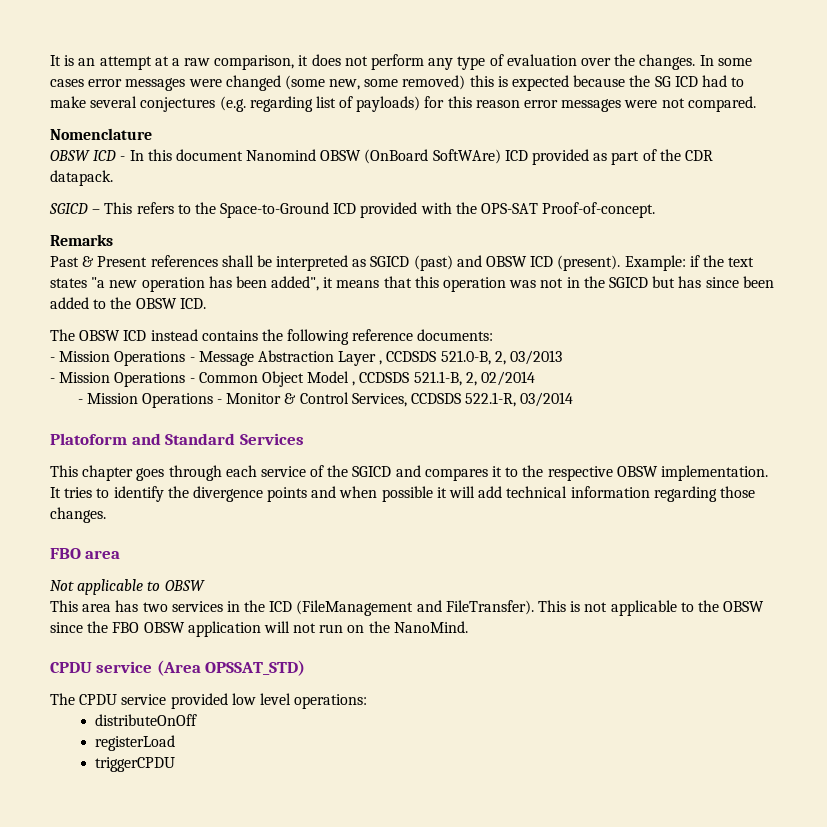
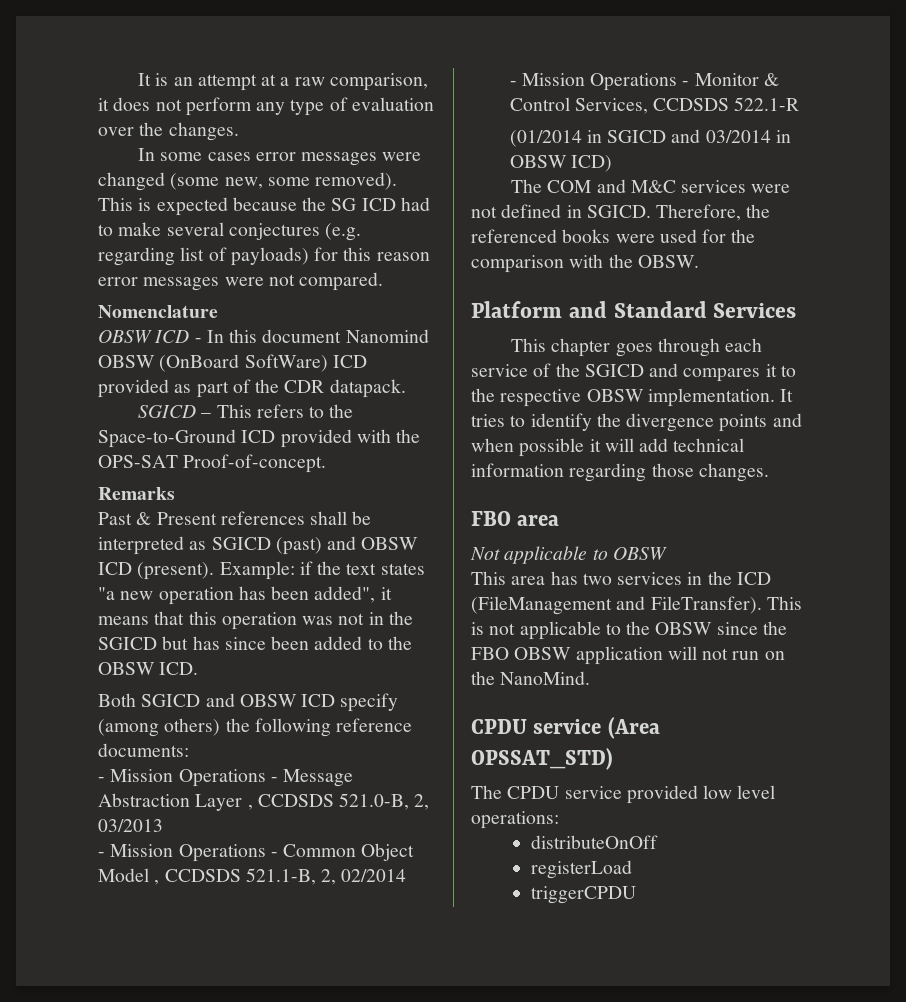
- It is an attempt at a raw comparison, it does not perform any type of evaluation over the changes. In some cases error messages were changed (some new, some removed) this is expected because the SG ICD had to make several conjectures (e.g. regarding list of payloads) for this reason error messages were not compared.
+ It is an attempt at a raw comparison, it does not perform any type of evaluation over the changes.
+ In some cases error messages were changed (some new, some removed). This is expected because the SG ICD had to make several conjectures (e.g. regarding list of payloads) for this reason error messages were not compared.
- OBSW ICD - In this document Nanomind OBSW (OnBoard SoftWAre) ICD provided as part of the CDR datapack.
+ OBSW ICD - In this document Nanomind OBSW (OnBoard SoftWare) ICD provided as part of the CDR datapack.
- The OBSW ICD instead contains the following reference documents:
+ Both SGICD and OBSW ICD specify (among others) the following reference documents:
- - Mission Operations - Monitor & Control Services, CCDSDS 522.1-R, 03/2014
- Platoform and Standard Services
+ - Mission Operations - Monitor & Control Services, CCDSDS 522.1-R
+ (01/2014 in SGICD and 03/2014 in OBSW ICD)
+ The COM and M&C services were not defined in SGICD. Therefore, the referenced books were used for the comparison with the OBSW.
+ Platform and Standard Services

